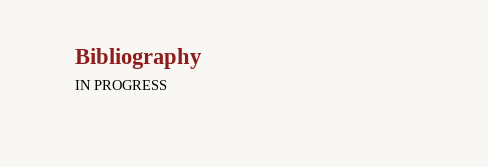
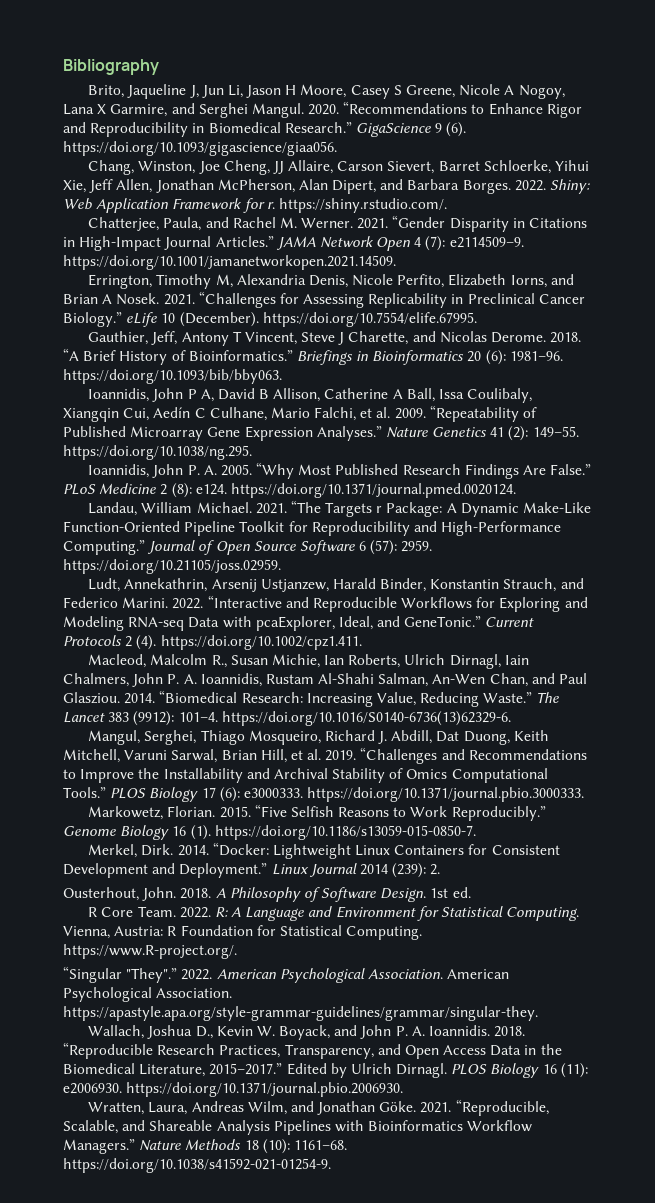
- IN PROGRESS
+ Brito, Jaqueline J, Jun Li, Jason H Moore, Casey S Greene, Nicole A Nogoy, Lana X Garmire, and Serghei Mangul. 2020. “Recommendations to Enhance Rigor and Reproducibility in Biomedical Research.” GigaScience 9 (6). https://doi.org/10.1093/gigascience/giaa056.
+ Chang, Winston, Joe Cheng, JJ Allaire, Carson Sievert, Barret Schloerke, Yihui Xie, Jeff Allen, Jonathan McPherson, Alan Dipert, and Barbara Borges. 2022. Shiny: Web Application Framework for r. https://shiny.rstudio.com/.
+ Chatterjee, Paula, and Rachel M. Werner. 2021. “Gender Disparity in Citations in High-Impact Journal Articles.” JAMA Network Open 4 (7): e2114509–9. https://doi.org/10.1001/jamanetworkopen.2021.14509.
+ Errington, Timothy M, Alexandria Denis, Nicole Perfito, Elizabeth Iorns, and Brian A Nosek. 2021. “Challenges for Assessing Replicability in Preclinical Cancer Biology.” eLife 10 (December). https://doi.org/10.7554/elife.67995.
+ Gauthier, Jeff, Antony T Vincent, Steve J Charette, and Nicolas Derome. 2018. “A Brief History of Bioinformatics.” Briefings in Bioinformatics 20 (6): 1981–96. https://doi.org/10.1093/bib/bby063.
+ Ioannidis, John P A, David B Allison, Catherine A Ball, Issa Coulibaly, Xiangqin Cui, Aedín C Culhane, Mario Falchi, et al. 2009. “Repeatability of Published Microarray Gene Expression Analyses.” Nature Genetics 41 (2): 149–55. https://doi.org/10.1038/ng.295.
+ Ioannidis, John P. A. 2005. “Why Most Published Research Findings Are False.” PLoS Medicine 2 (8): e124. https://doi.org/10.1371/journal.pmed.0020124.
+ Landau, William Michael. 2021. “The Targets r Package: A Dynamic Make-Like Function-Oriented Pipeline Toolkit for Reproducibility and High-Performance Computing.” Journal of Open Source Software 6 (57): 2959. https://doi.org/10.21105/joss.02959.
+ Ludt, Annekathrin, Arsenij Ustjanzew, Harald Binder, Konstantin Strauch, and Federico Marini. 2022. “Interactive and Reproducible Workflows for Exploring and Modeling RNA‐seq Data with pcaExplorer, Ideal, and GeneTonic.” Current Protocols 2 (4). https://doi.org/10.1002/cpz1.411.
+ Macleod, Malcolm R., Susan Michie, Ian Roberts, Ulrich Dirnagl, Iain Chalmers, John P. A. Ioannidis, Rustam Al-Shahi Salman, An-Wen Chan, and Paul Glasziou. 2014. “Biomedical Research: Increasing Value, Reducing Waste.” The Lancet 383 (9912): 101–4. https://doi.org/10.1016/S0140-6736(13)62329-6.
+ Mangul, Serghei, Thiago Mosqueiro, Richard J. Abdill, Dat Duong, Keith Mitchell, Varuni Sarwal, Brian Hill, et al. 2019. “Challenges and Recommendations to Improve the Installability and Archival Stability of Omics Computational Tools.” PLOS Biology 17 (6): e3000333. https://doi.org/10.1371/journal.pbio.3000333.
+ Markowetz, Florian. 2015. “Five Selfish Reasons to Work Reproducibly.” Genome Biology 16 (1). https://doi.org/10.1186/s13059-015-0850-7.
+ Merkel, Dirk. 2014. “Docker: Lightweight Linux Containers for Consistent Development and Deployment.” Linux Journal 2014 (239): 2.
+ Ousterhout, John. 2018. A Philosophy of Software Design. 1st ed.
+ R Core Team. 2022. R: A Language and Environment for Statistical Computing. Vienna, Austria: R Foundation for Statistical Computing. https://www.R-project.org/.
+ “Singular "They".” 2022. American Psychological Association. American Psychological Association. https://apastyle.apa.org/style-grammar-guidelines/grammar/singular-they.
+ Wallach, Joshua D., Kevin W. Boyack, and John P. A. Ioannidis. 2018. “Reproducible Research Practices, Transparency, and Open Access Data in the Biomedical Literature, 2015–2017.” Edited by Ulrich Dirnagl. PLOS Biology 16 (11): e2006930. https://doi.org/10.1371/journal.pbio.2006930.
+ Wratten, Laura, Andreas Wilm, and Jonathan Göke. 2021. “Reproducible, Scalable, and Shareable Analysis Pipelines with Bioinformatics Workflow Managers.” Nature Methods 18 (10): 1161–68. https://doi.org/10.1038/s41592-021-01254-9.

